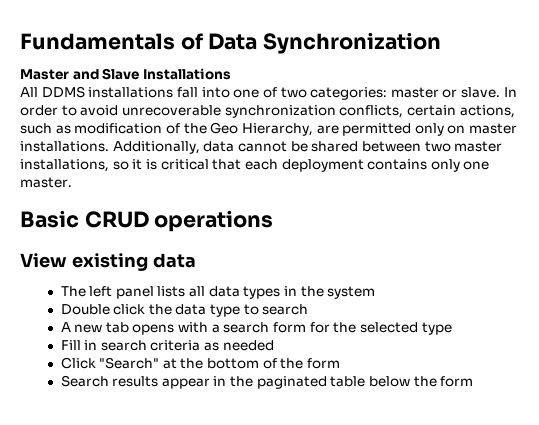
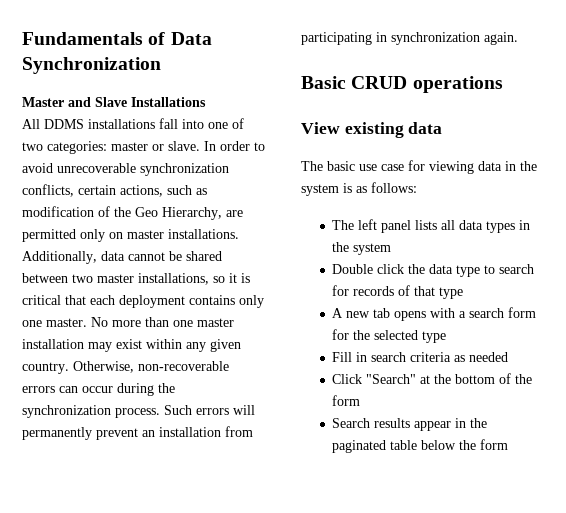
+ No more than one master installation may exist within any given country. Otherwise, non-recoverable errors can occur during the synchronization process. Such errors will permanently prevent an installation from participating in synchronization again.
+ The basic use case for viewing data in the system is as follows:
- Double click the data type to search
+ Double click the data type to search for records of that type

